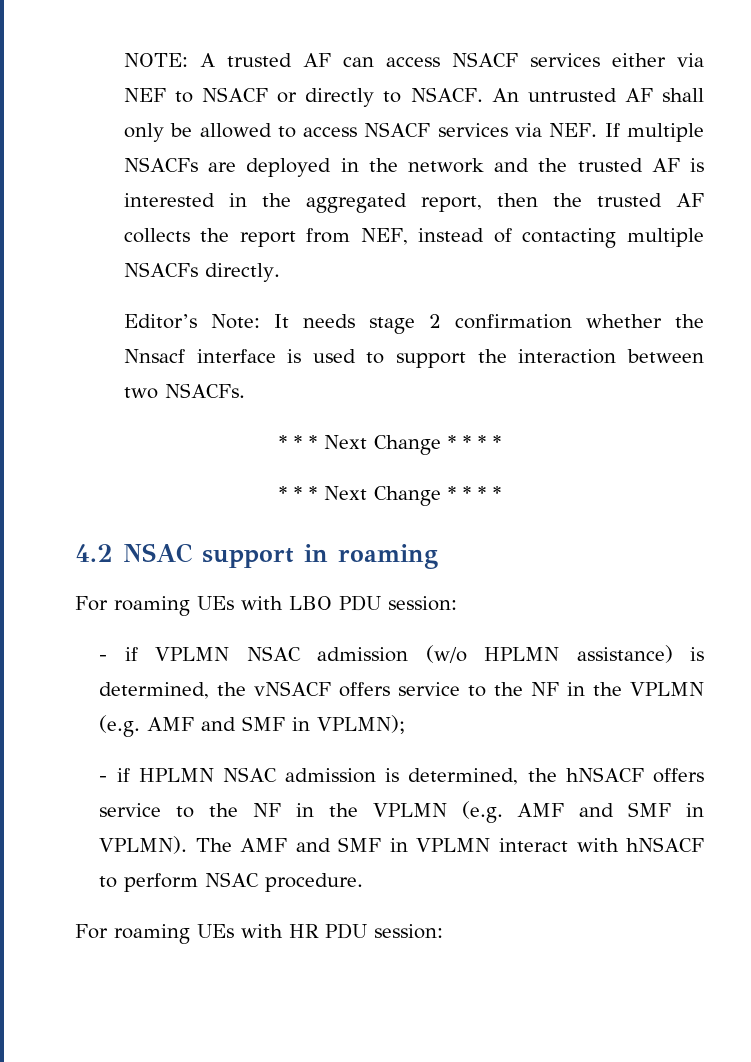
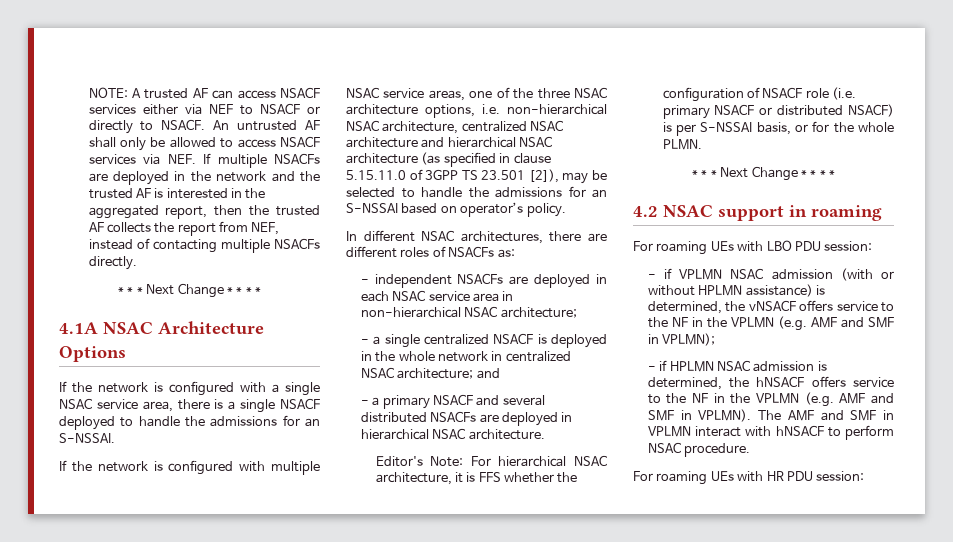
  An untrusted AF shall only be allowed to access NSACF services via NEF. If multiple NSACFs are deployed in the network and the trusted AF is interested in the aggregated report, then the trusted AF collects the report from NEF, instead of contacting multiple NSACFs directly.
- Editor’s Note: It needs stage 2 confirmation whether the Nnsacf interface is used to support the interaction between two NSACFs.
  * * * Next Change * * * *
+ 4.1A NSAC Architecture Options
+ If the network is configured with a single NSAC service area, there is a single NSACF deployed to handle the admissions for an S-NSSAI.
+ If the network is configured with multiple NSAC service areas, one of the three NSAC architecture options, i.e. non-hierarchical NSAC architecture, centralized NSAC architecture and hierarchical NSAC architecture (as specified in clause 5.15.11.0 of 3GPP TS 23.501 [2]), may be selected to handle the admissions for an S-NSSAI based on operator’s policy.
+ In different NSAC architectures, there are different roles of NSACFs as:
+ - independent NSACFs are deployed in each NSAC service area in non-hierarchical NSAC architecture;
+ - a single centralized NSACF is deployed in the whole network in centralized NSAC architecture; and
+ - a primary NSACF and several distributed NSACFs are deployed in hierarchical NSAC architecture.
+ Editor's Note: For hierarchical NSAC architecture, it is FFS whether the configuration of NSACF role (i.e. primary NSACF or distributed NSACF) is per S-NSSAI basis, or for the whole PLMN.
- - if VPLMN NSAC admission (w/o HPLMN assistance) is determined, the vNSACF offers service to the NF in the VPLMN (e.g. AMF and SMF in VPLMN);
+ - if VPLMN NSAC admission (with or without HPLMN assistance) is determined, the vNSACF offers service to the NF in the VPLMN (e.g. AMF and SMF in VPLMN);

